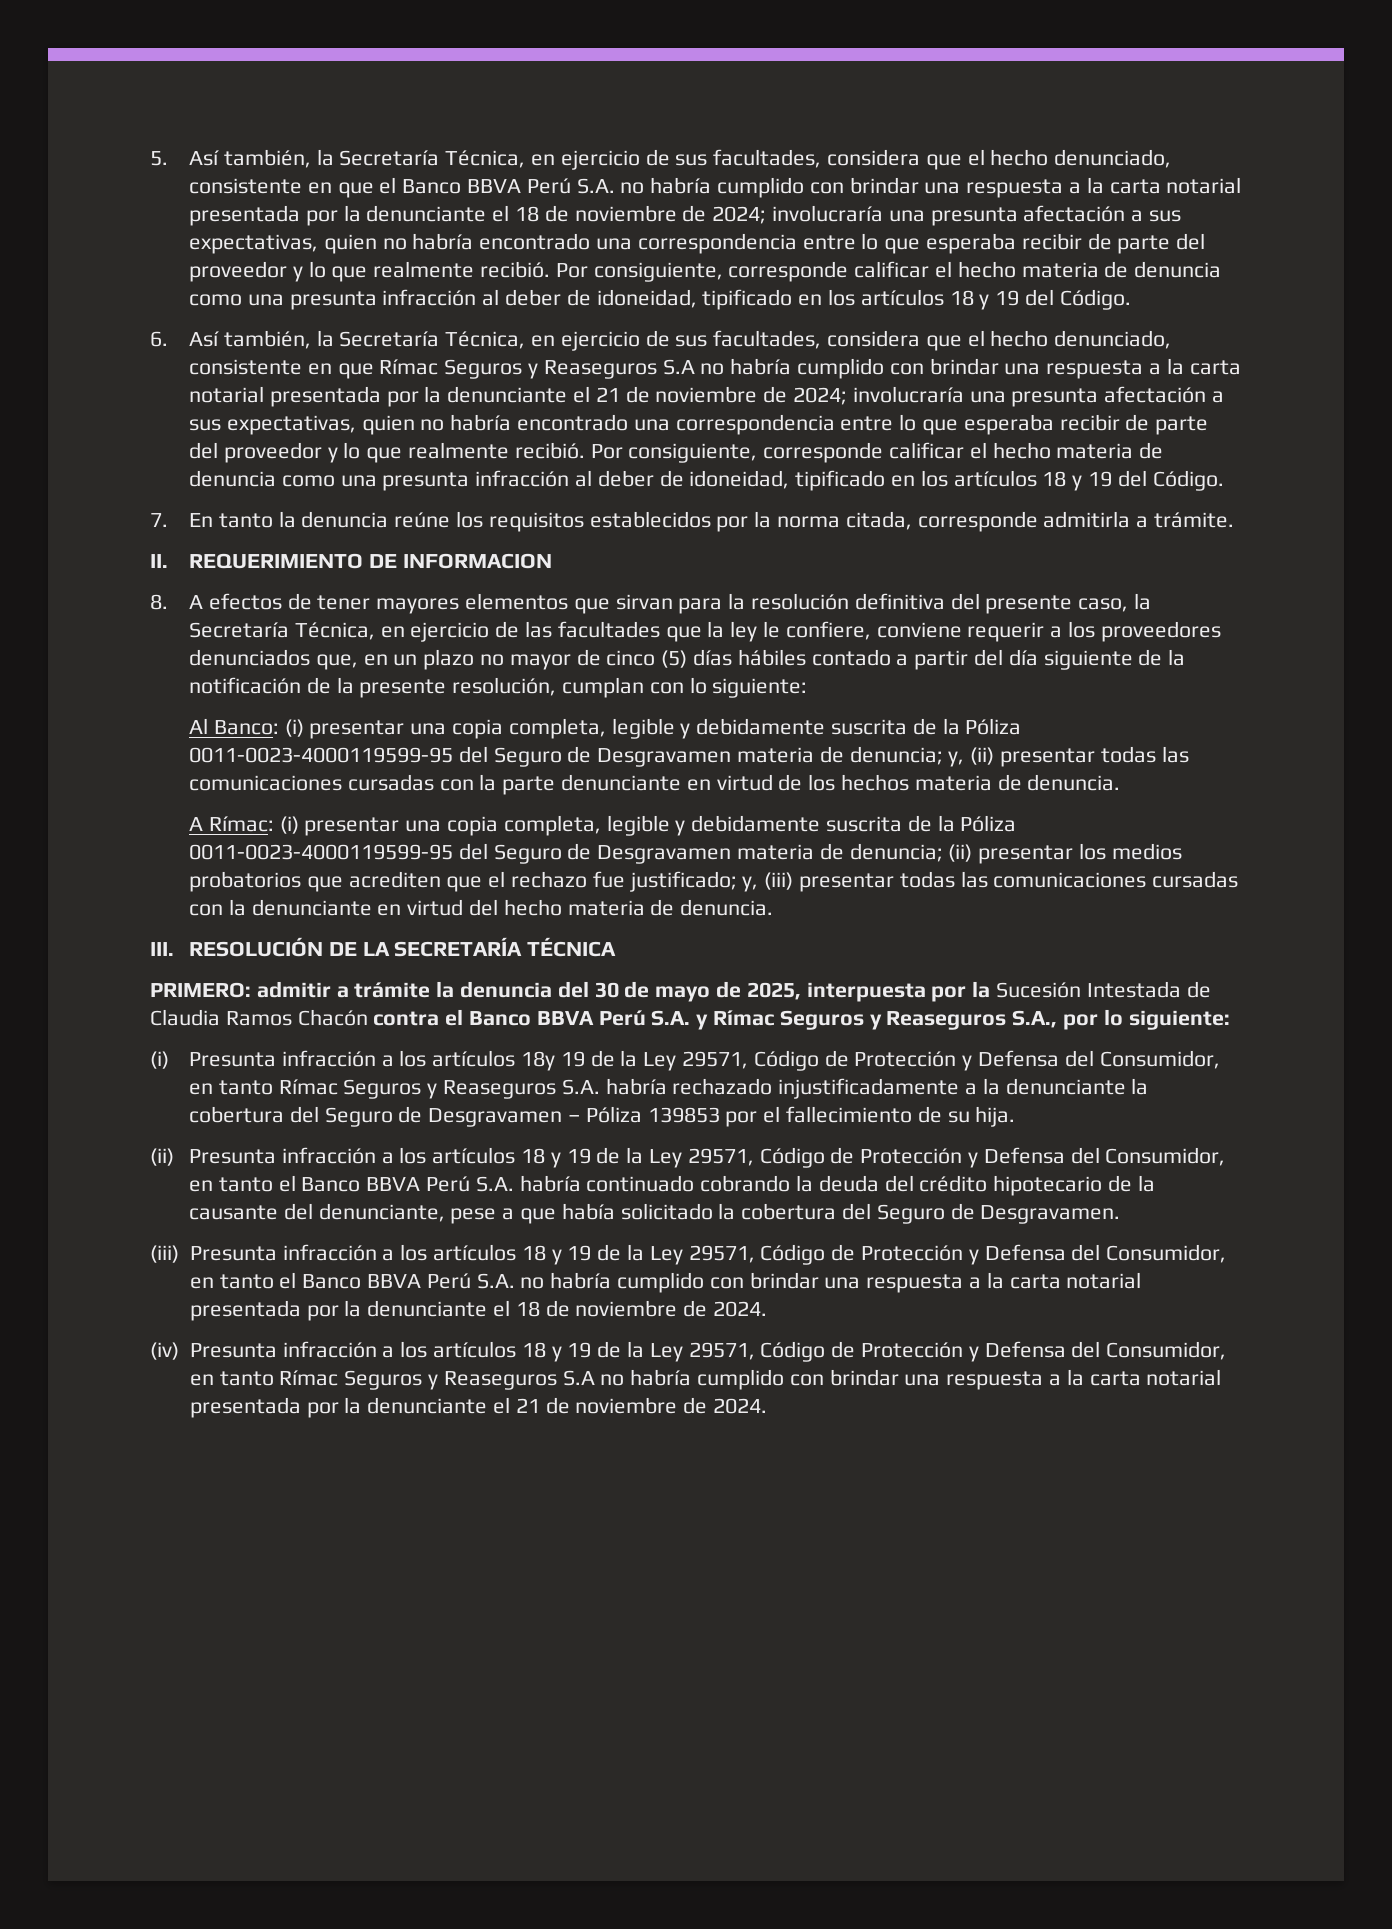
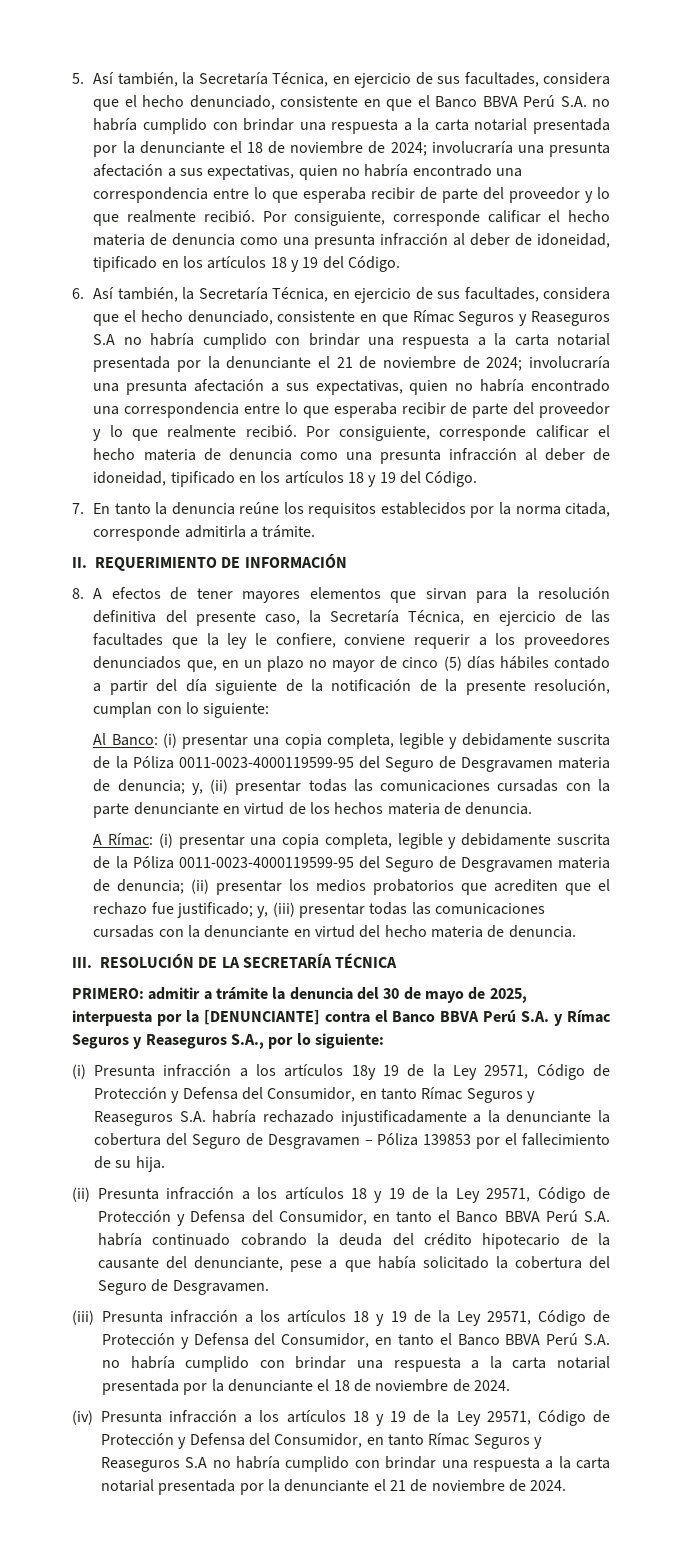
- II. REQUERIMIENTO DE INFORMACION
+ II. REQUERIMIENTO DE INFORMACIÓN
- PRIMERO: admitir a trámite la denuncia del 30 de mayo de 2025, interpuesta por la Sucesión Intestada de Claudia Ramos Chacón contra el Banco BBVA Perú S.A. y Rímac Seguros y Reaseguros S.A., por lo siguiente:
+ PRIMERO: admitir a trámite la denuncia del 30 de mayo de 2025, interpuesta por la [DENUNCIANTE] contra el Banco BBVA Perú S.A. y Rímac Seguros y Reaseguros S.A., por lo siguiente:

